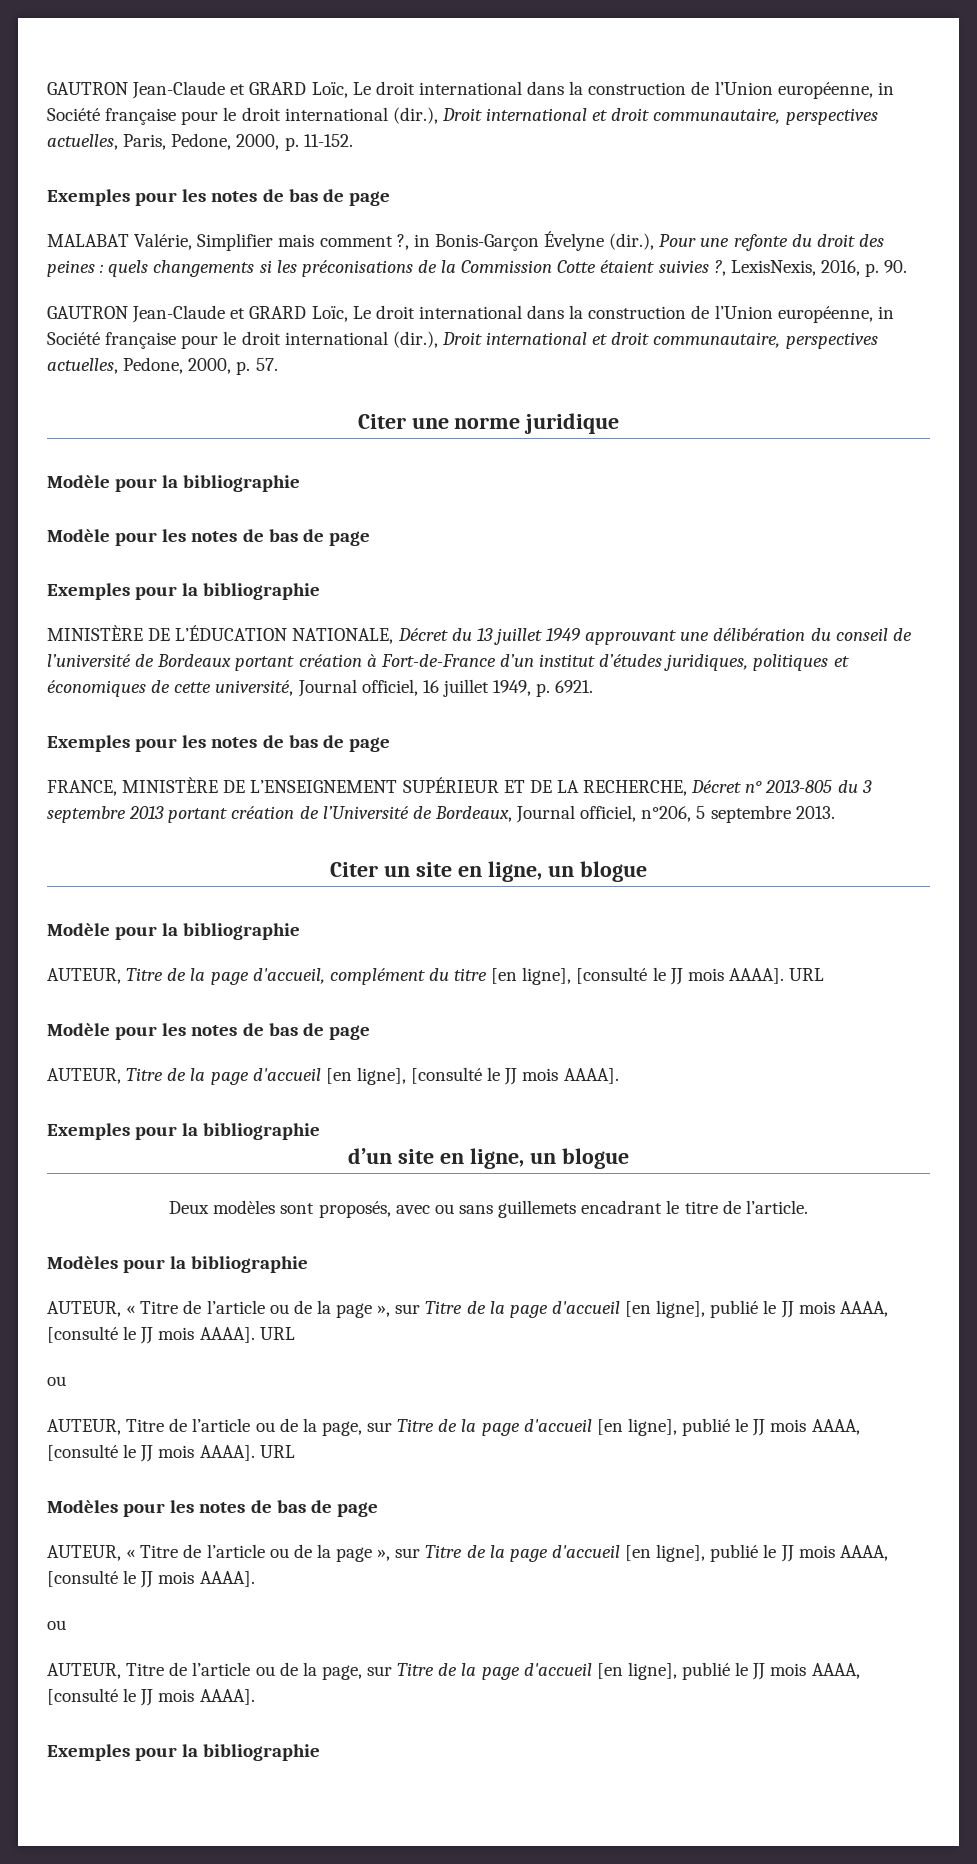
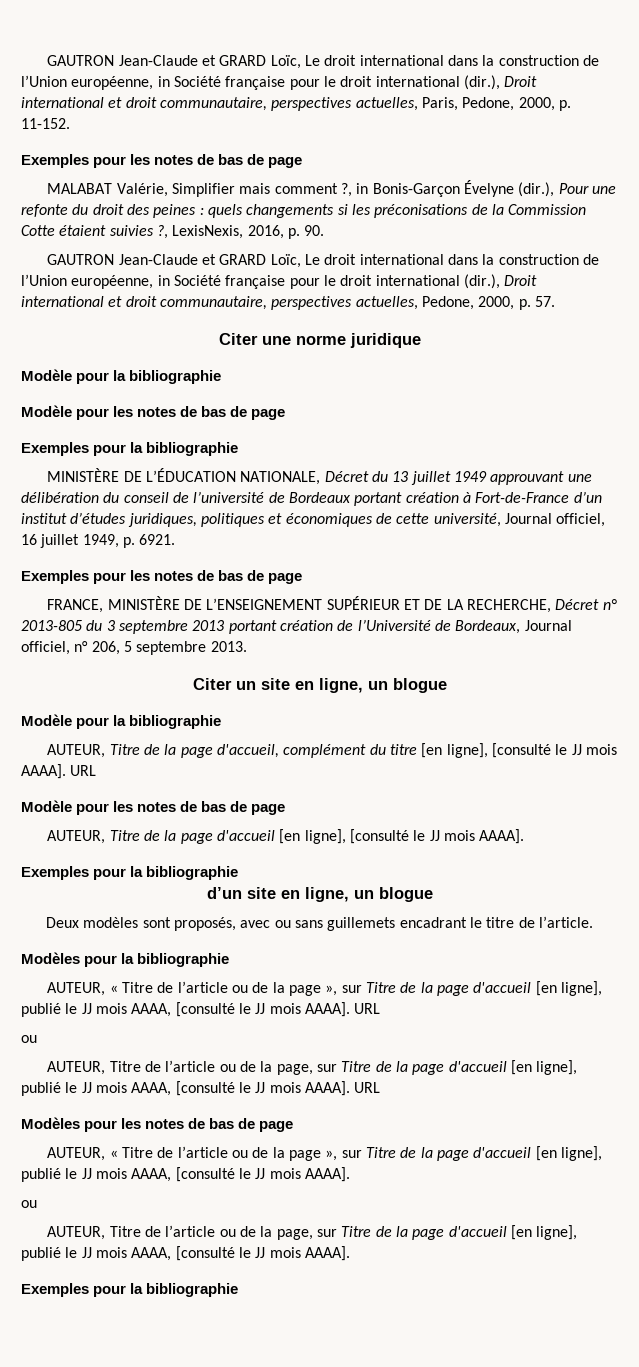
- FRANCE, MINISTÈRE DE L’ENSEIGNEMENT SUPÉRIEUR ET DE LA RECHERCHE, Décret n° 2013-805 du 3 septembre 2013 portant création de l’Université de Bordeaux, Journal officiel, n°206, 5 septembre 2013.
+ FRANCE, MINISTÈRE DE L’ENSEIGNEMENT SUPÉRIEUR ET DE LA RECHERCHE, Décret n° 2013-805 du 3 septembre 2013 portant création de l’Université de Bordeaux, Journal officiel, n° 206, 5 septembre 2013.

